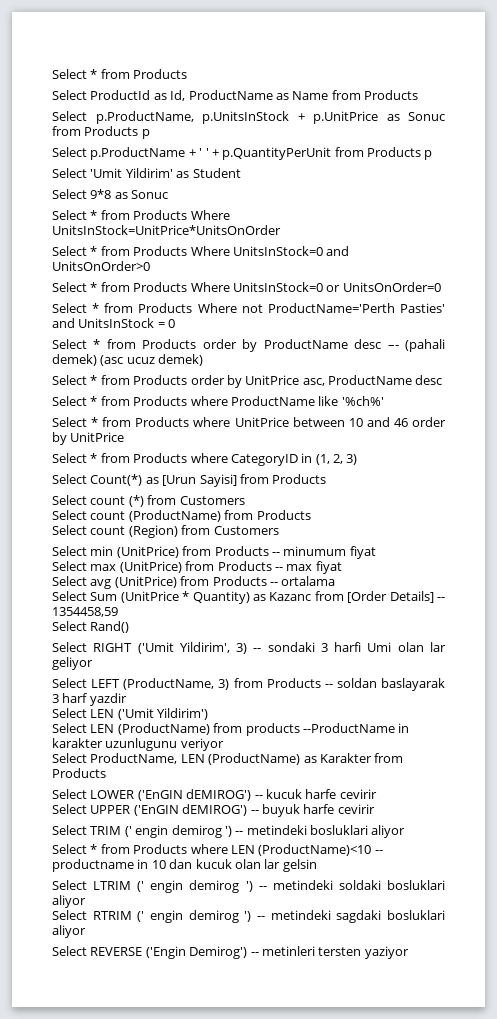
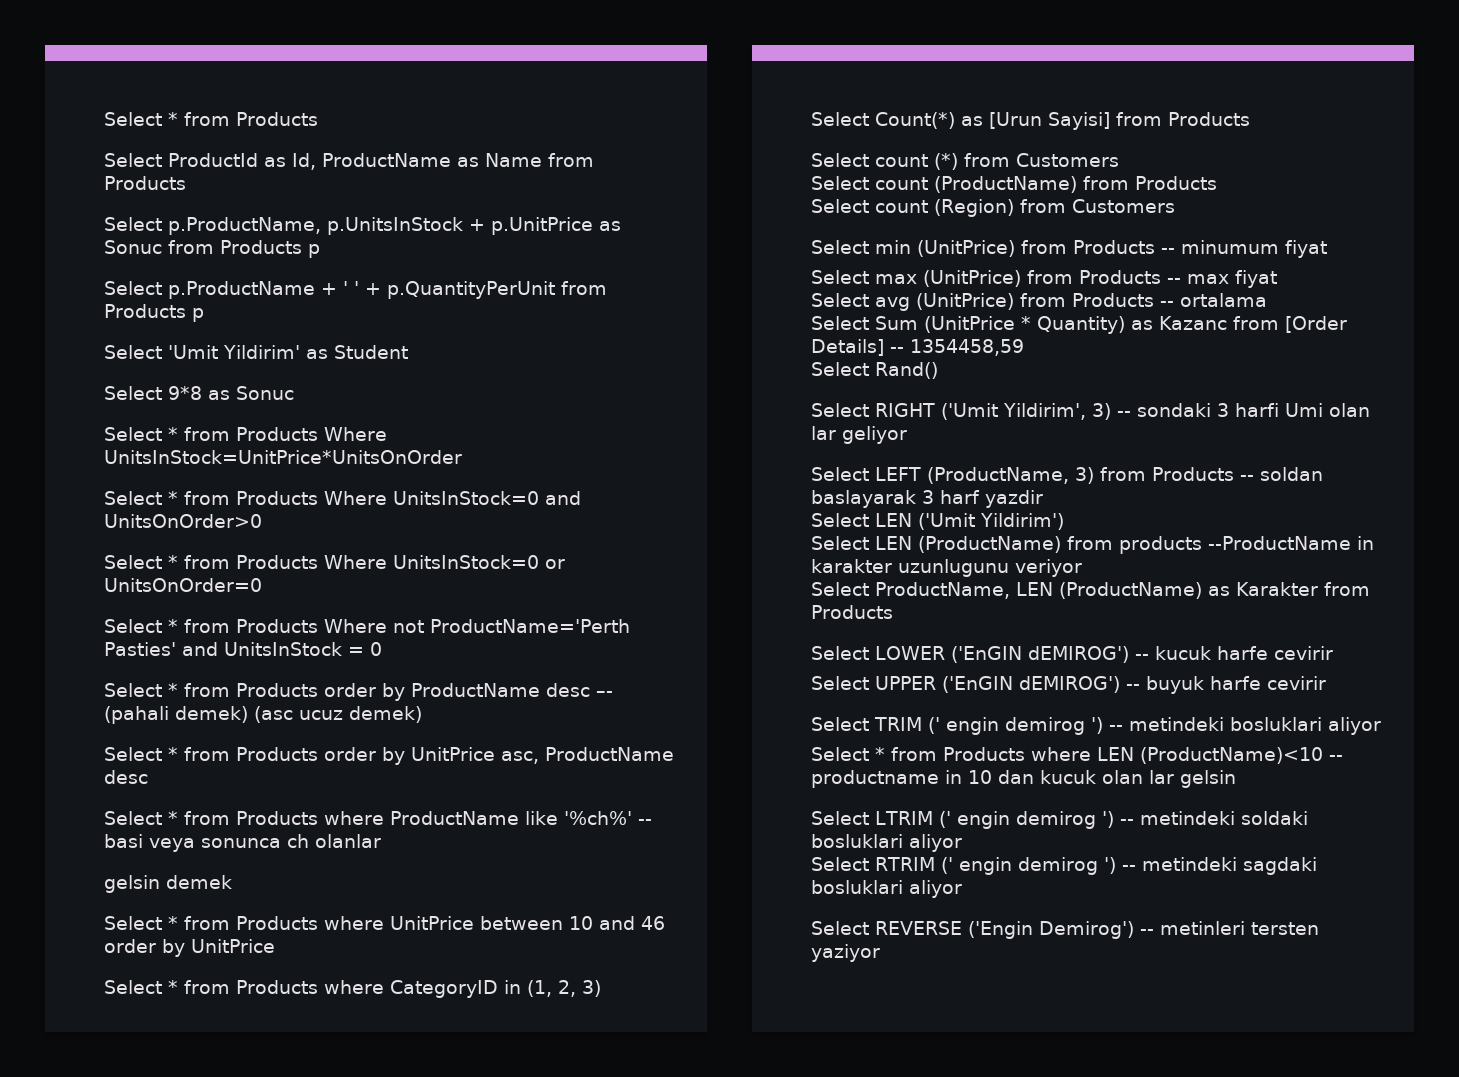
- Select * from Products where ProductName like '%ch%'
+ Select * from Products where ProductName like '%ch%' -- basi veya sonunca ch olanlar
+ gelsin demek

